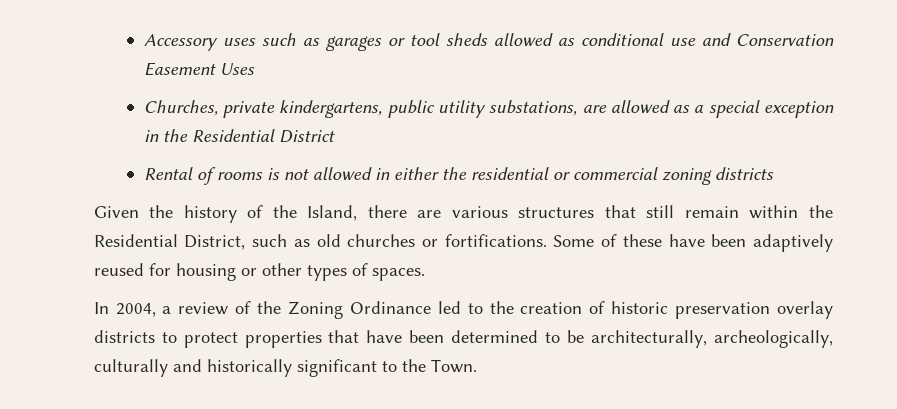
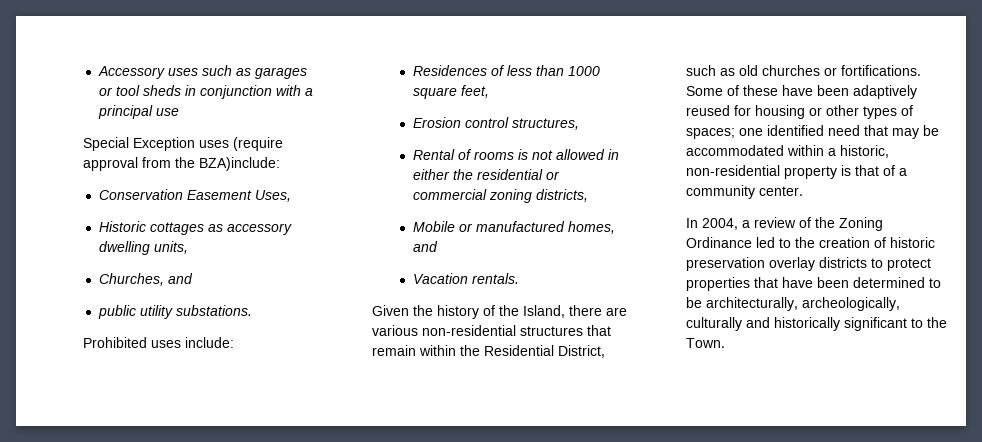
- Accessory uses such as garages or tool sheds allowed as conditional use and Conservation Easement Uses
- Churches, private kindergartens, public utility substations, are allowed as a special exception in the Residential District
+ Accessory uses such as garages or tool sheds in conjunction with a principal use
+ Special Exception uses (require approval from the BZA)include:
+ Conservation Easement Uses,
+ Historic cottages as accessory dwelling units,
+ Churches, and
+ public utility substations.
+ Prohibited uses include:
+ Residences of less than 1000 square feet,
+ Erosion control structures,
- Rental of rooms is not allowed in either the residential or commercial zoning districts
+ Rental of rooms is not allowed in either the residential or commercial zoning districts,
+ Mobile or manufactured homes, and
+ Vacation rentals.
- Given the history of the Island, there are various structures that still remain within the Residential District, such as old churches or fortifications.
+ Given the history of the Island, there are various non-residential structures that remain within the Residential District, such as old churches or fortifications.
- Some of these have been adaptively reused for housing or other types of spaces.
+ Some of these have been adaptively reused for housing or other types of spaces; one identified need that may be accommodated within a historic, non-residential property is that of a community center.

